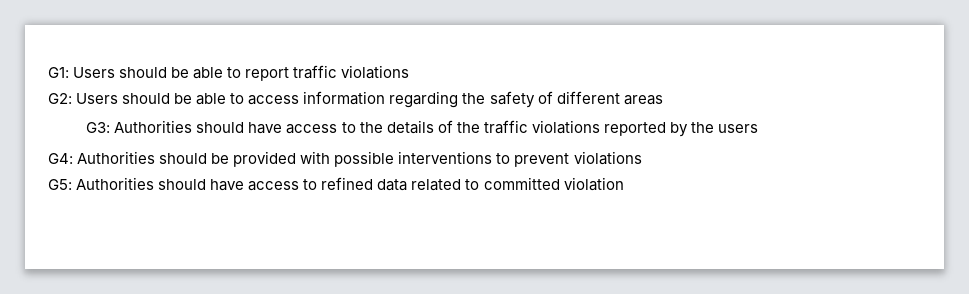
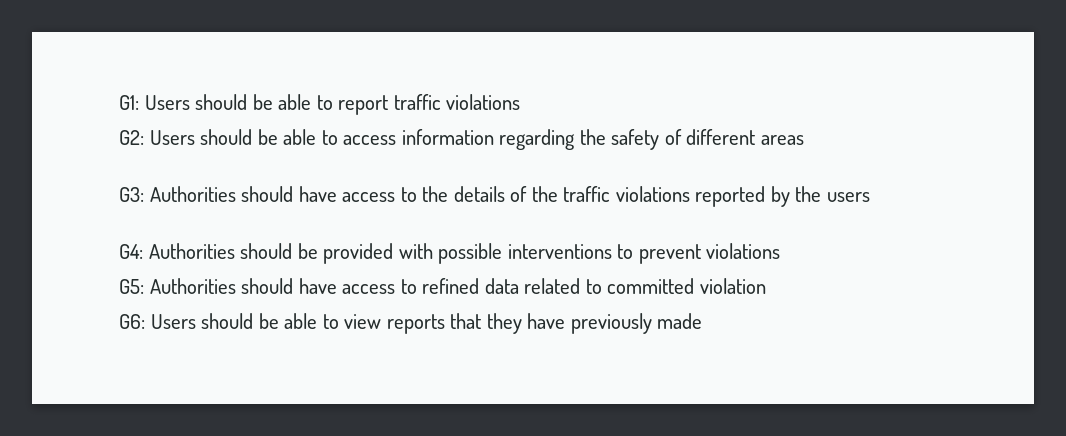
+ G6: Users should be able to view reports that they have previously made

